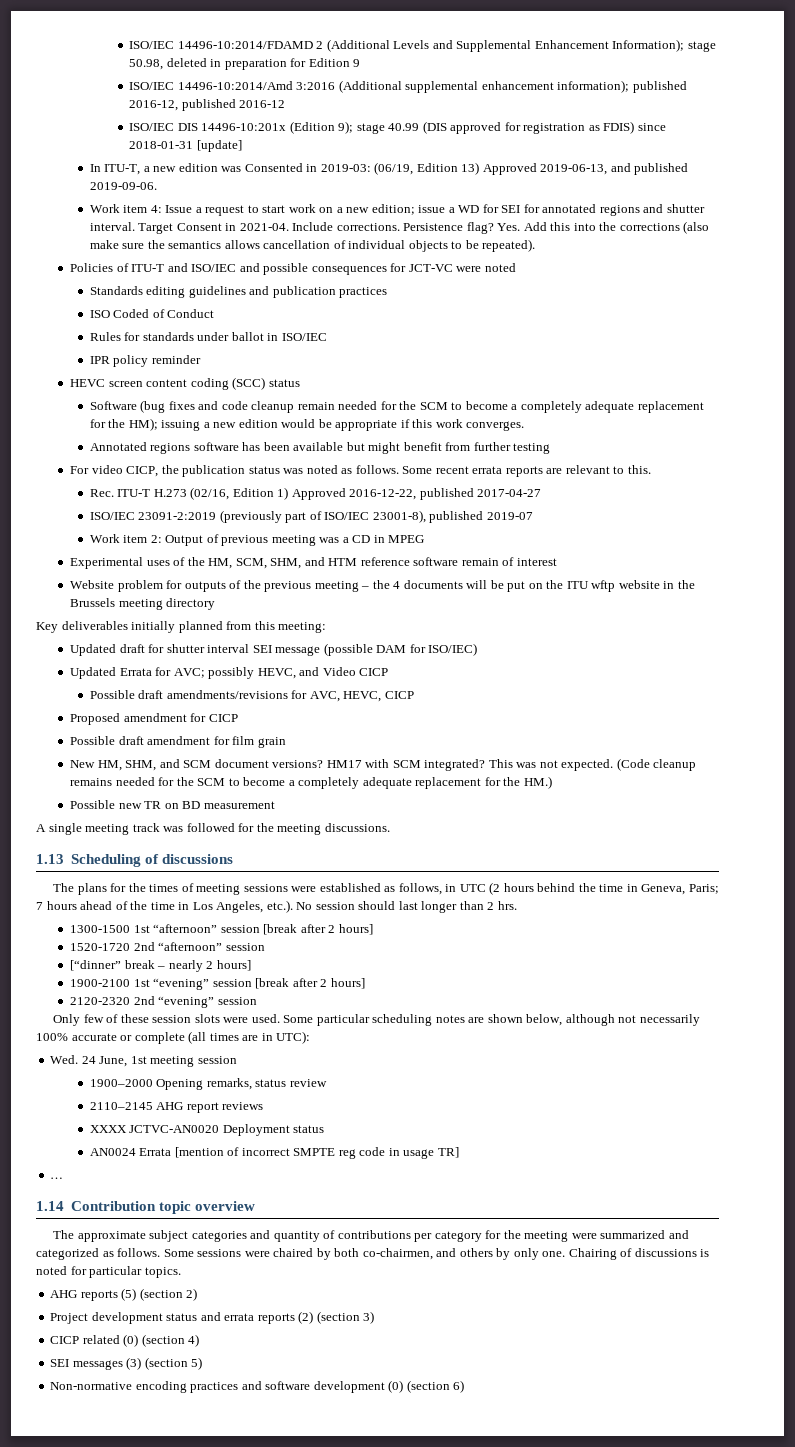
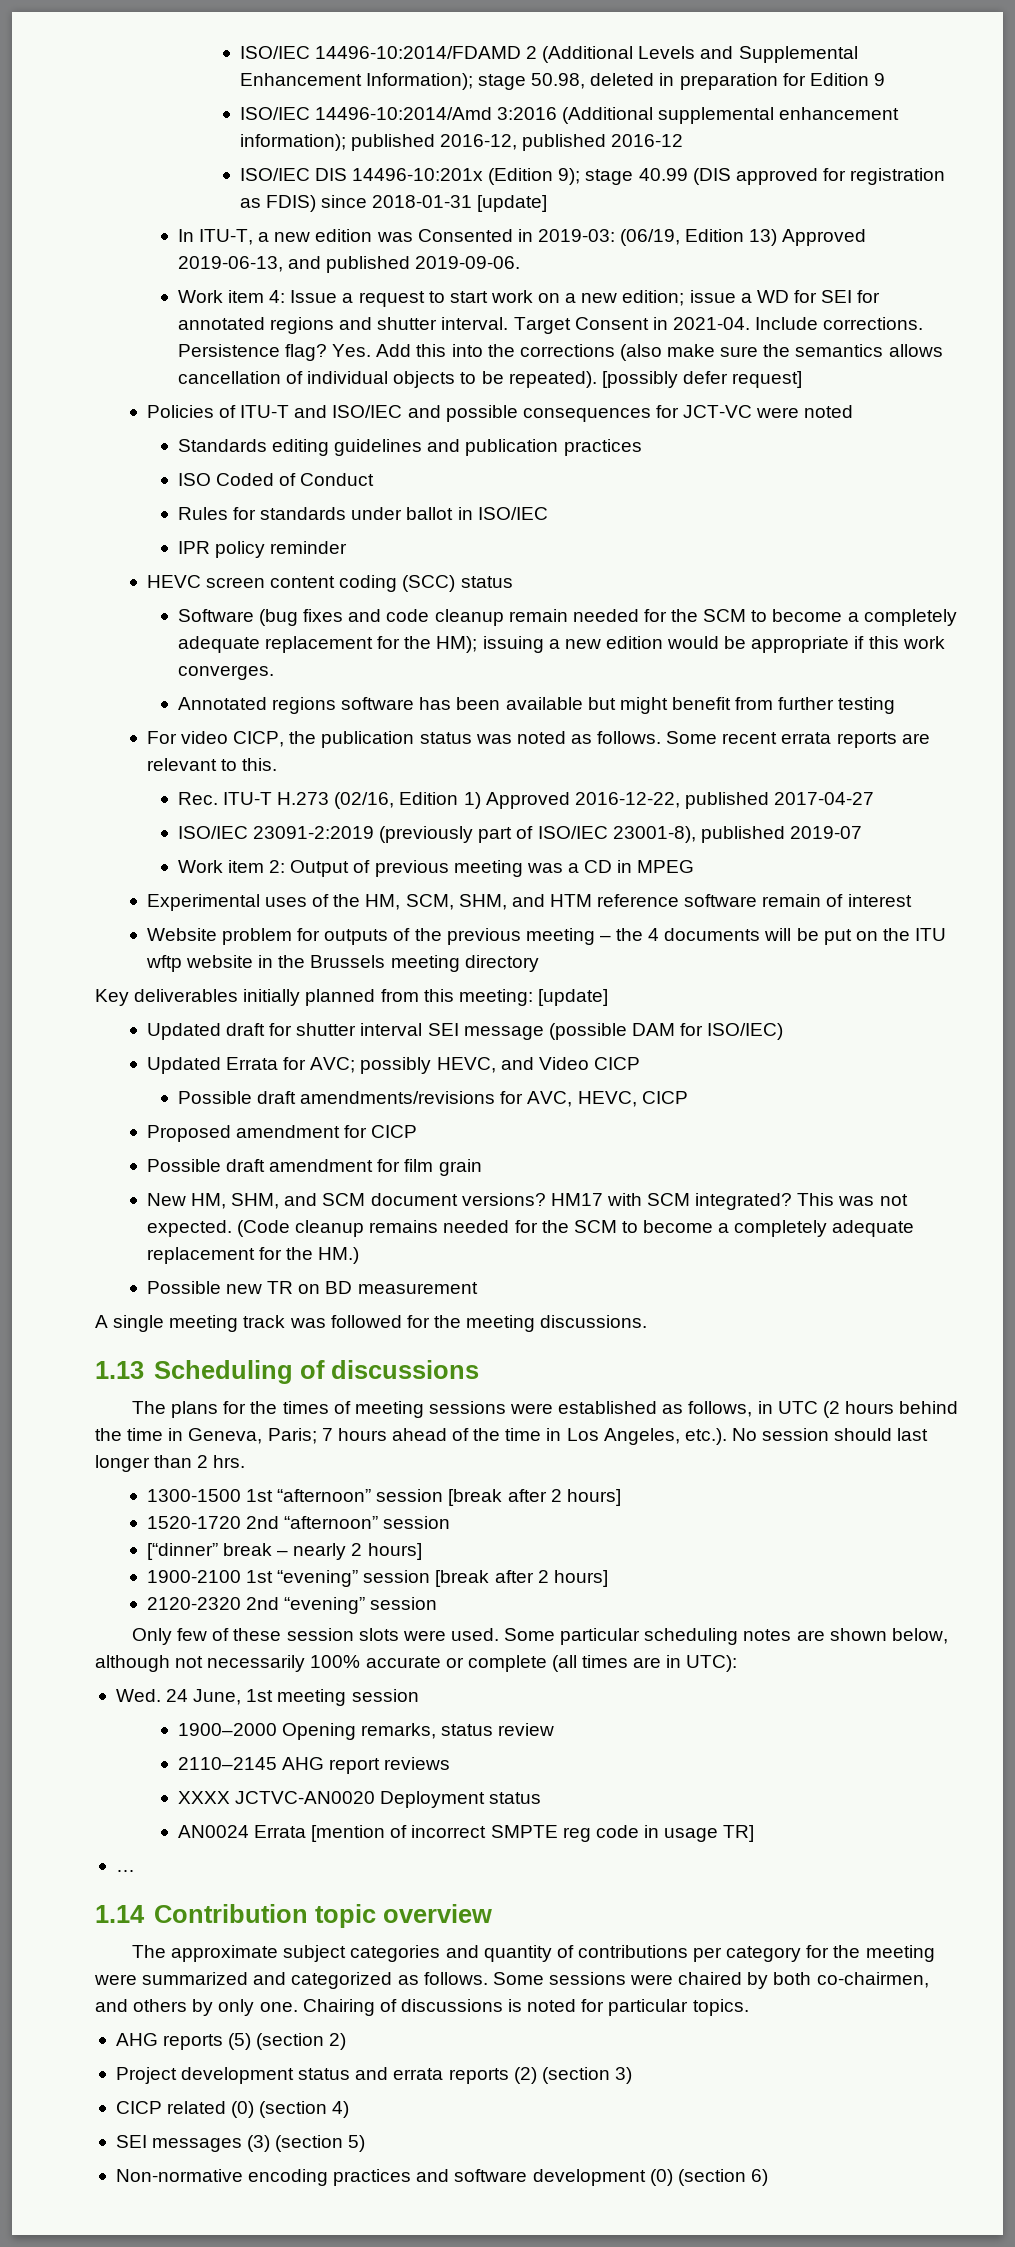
+ [possibly defer request]
- Key deliverables initially planned from this meeting:
+ Key deliverables initially planned from this meeting: [update]

